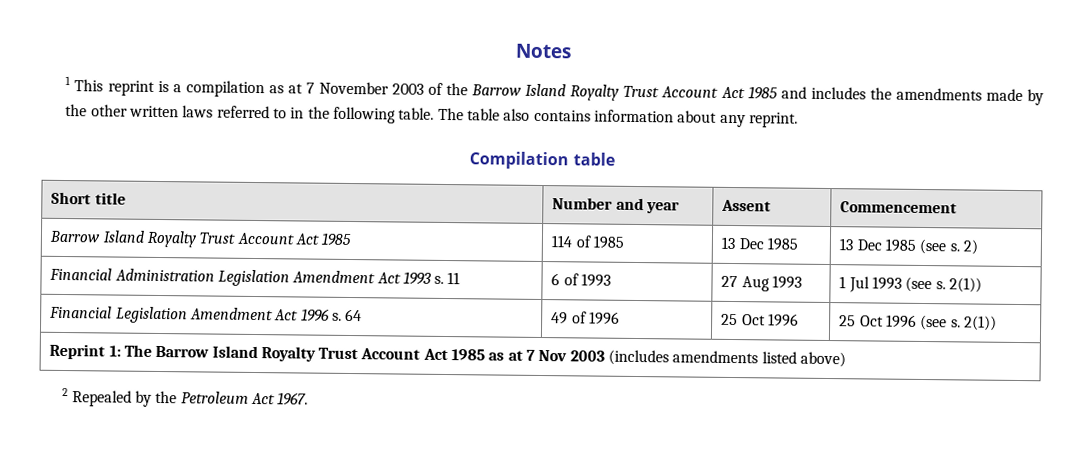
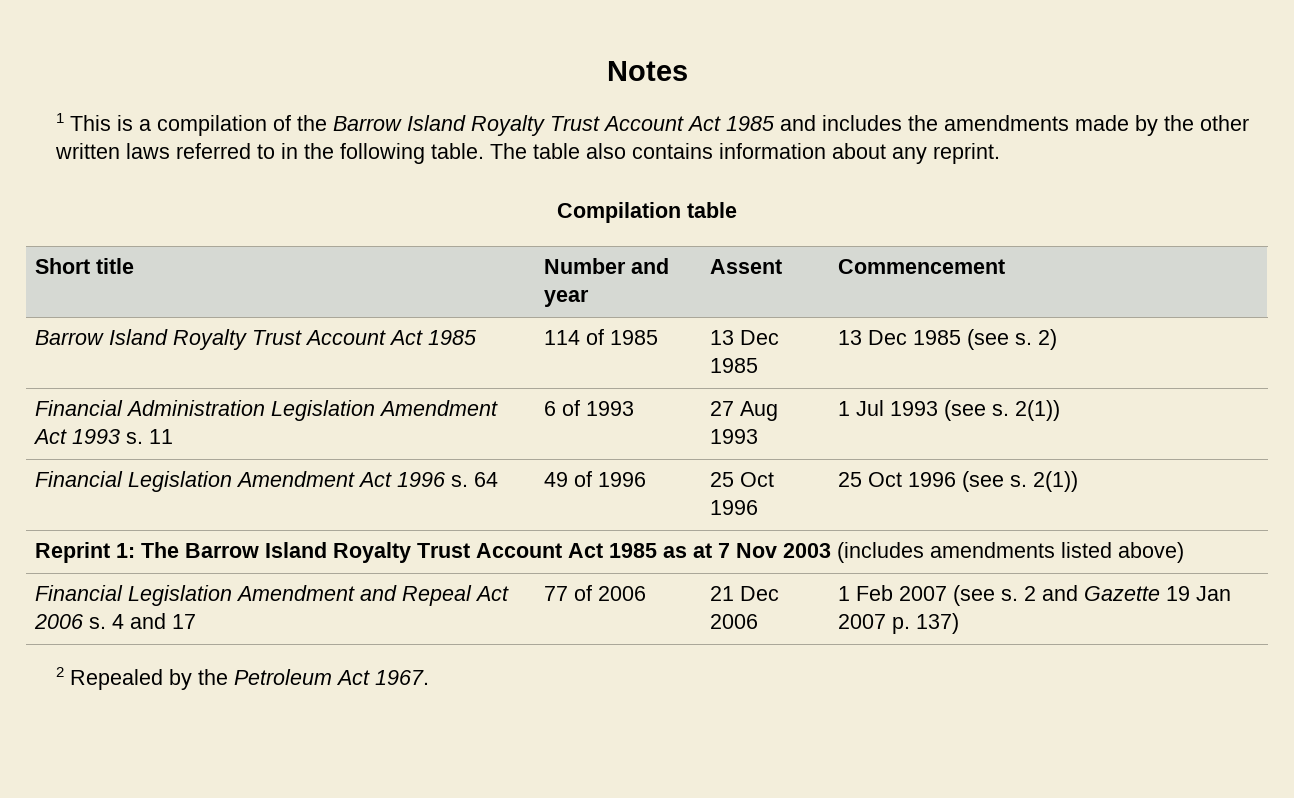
- 1 This reprint is a compilation as at 7 November 2003 of the Barrow Island Royalty Trust Account Act 1985 and includes the amendments made by the other written laws referred to in the following table.
+ 1 This is a compilation of the Barrow Island Royalty Trust Account Act 1985 and includes the amendments made by the other written laws referred to in the following table.
+ Financial Legislation Amendment and Repeal Act 2006 s. 4 and 17 | 77 of 2006 | 21 Dec 2006 | 1 Feb 2007 (see s. 2 and Gazette 19 Jan 2007 p. 137)

